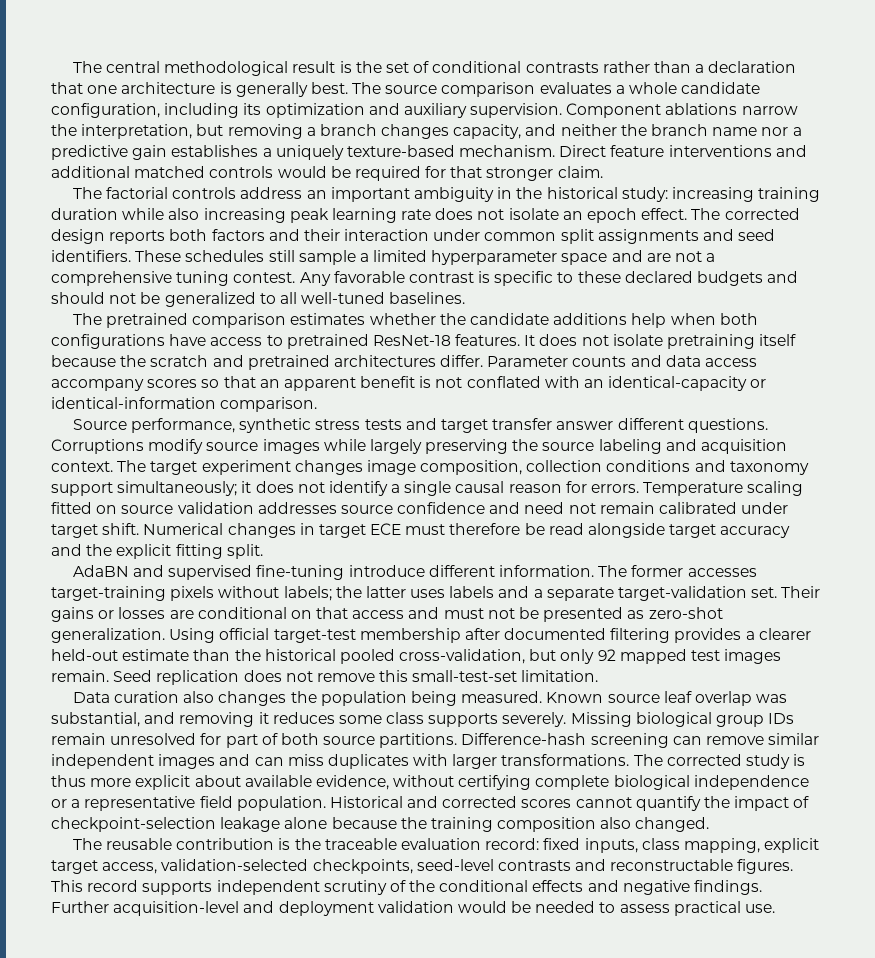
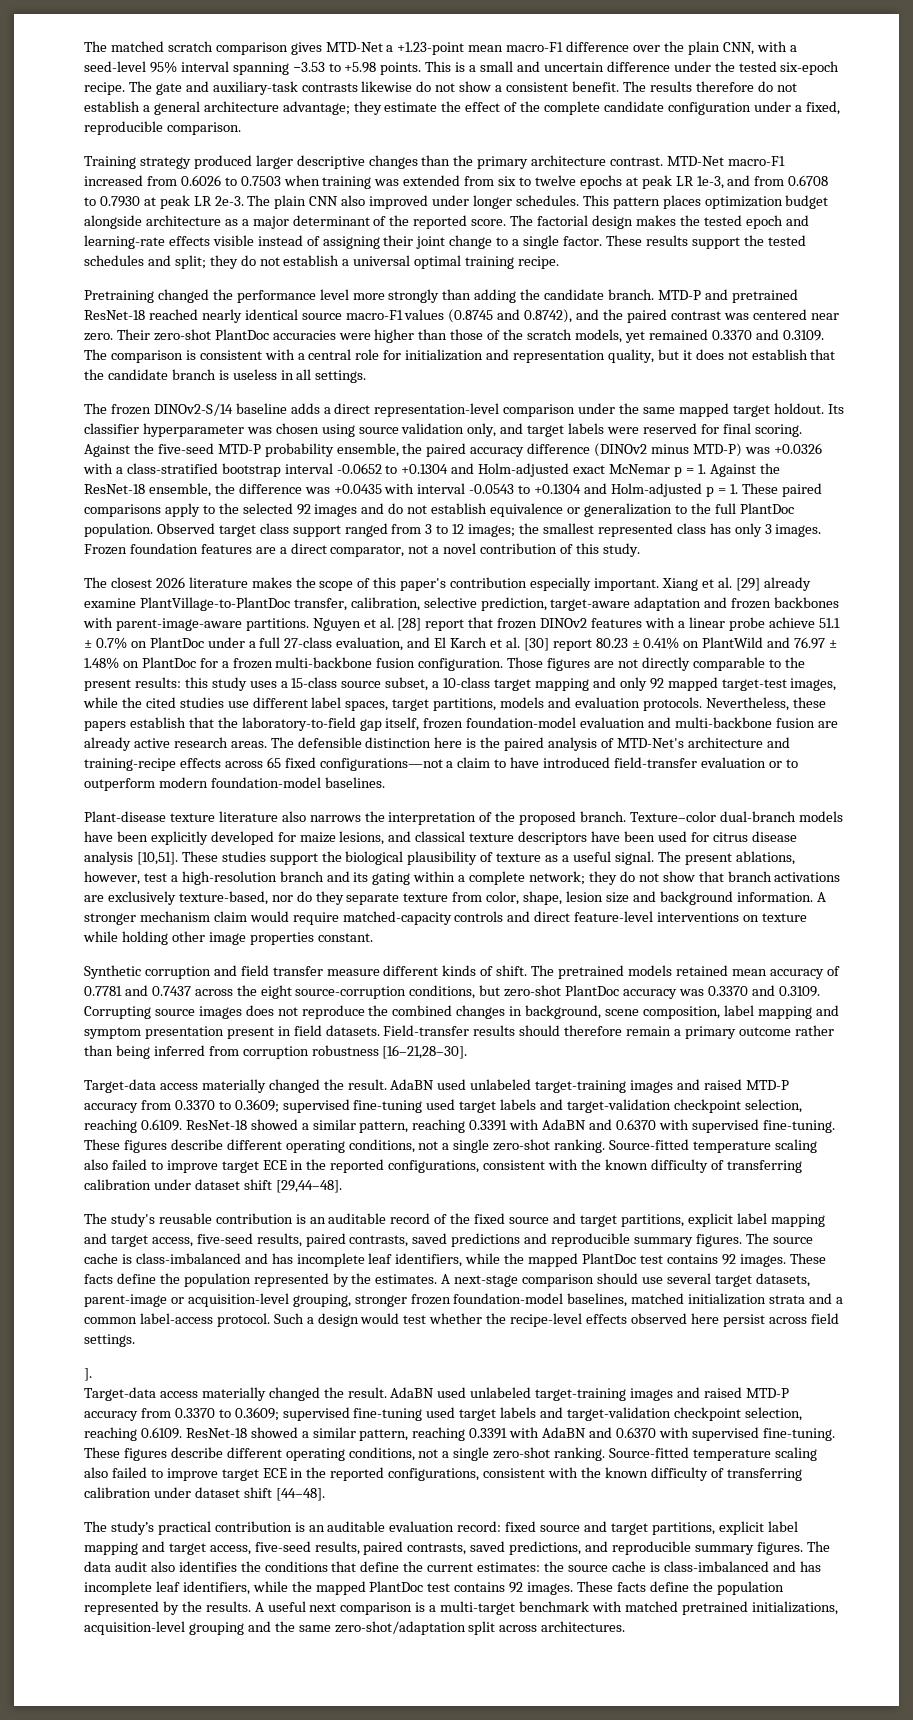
- The central methodological result is the set of conditional contrasts rather than a declaration that one architecture is generally best. The source comparison evaluates a whole candidate configuration, including its optimization and auxiliary supervision. Component ablations narrow the interpretation, but removing a branch changes capacity, and neither the branch name nor a predictive gain establishes a uniquely texture-based mechanism. Direct feature interventions and additional matched controls would be required for that stronger claim.
- The factorial controls address an important ambiguity in the historical study: increasing training duration while also increasing peak learning rate does not isolate an epoch effect. The corrected design reports both factors and their interaction under common split assignments and seed identifiers. These schedules still sample a limited hyperparameter space and are not a comprehensive tuning contest. Any favorable contrast is specific to these declared budgets and should not be generalized to all well-tuned baselines.
- The pretrained comparison estimates whether the candidate additions help when both configurations have access to pretrained ResNet-18 features. It does not isolate pretraining itself because the scratch and pretrained architectures differ. Parameter counts and data access accompany scores so that an apparent benefit is not conflated with an identical-capacity or identical-information comparison.
- Source performance, synthetic stress tests and target transfer answer different questions. Corruptions modify source images while largely preserving the source labeling and acquisition context. The target experiment changes image composition, collection conditions and taxonomy support simultaneously; it does not identify a single causal reason for errors. Temperature scaling fitted on source validation addresses source confidence and need not remain calibrated under target shift. Numerical changes in target ECE must therefore be read alongside target accuracy and the explicit fitting split.
- AdaBN and supervised fine-tuning introduce different information. The former accesses target-training pixels without labels; the latter uses labels and a separate target-validation set. Their gains or losses are conditional on that access and must not be presented as zero-shot generalization. Using official target-test membership after documented filtering provides a clearer held-out estimate than the historical pooled cross-validation, but only 92 mapped test images remain. Seed replication does not remove this small-test-set limitation.
- Data curation also changes the population being measured. Known source leaf overlap was substantial, and removing it reduces some class supports severely. Missing biological group IDs remain unresolved for part of both source partitions. Difference-hash screening can remove similar independent images and can miss duplicates with larger transformations. The corrected study is thus more explicit about available evidence, without certifying complete biological independence or a representative field population. Historical and corrected scores cannot quantify the impact of checkpoint-selection leakage alone because the training composition also changed.
- The reusable contribution is the traceable evaluation record: fixed inputs, class mapping, explicit target access, validation-selected checkpoints, seed-level contrasts and reconstructable figures. This record supports independent scrutiny of the conditional effects and negative findings. Further acquisition-level and deployment validation would be needed to assess practical use.
+ The matched scratch comparison gives MTD-Net a +1.23-point mean macro-F1 difference over the plain CNN, with a seed-level 95% interval spanning −3.53 to +5.98 points. This is a small and uncertain difference under the tested six-epoch recipe. The gate and auxiliary-task contrasts likewise do not show a consistent benefit. The results therefore do not establish a general architecture advantage; they estimate the effect of the complete candidate configuration under a fixed, reproducible comparison.
+ Training strategy produced larger descriptive changes than the primary architecture contrast. MTD-Net macro-F1 increased from 0.6026 to 0.7503 when training was extended from six to twelve epochs at peak LR 1e-3, and from 0.6708 to 0.7930 at peak LR 2e-3. The plain CNN also improved under longer schedules. This pattern places optimization budget alongside architecture as a major determinant of the reported score. The factorial design makes the tested epoch and learning-rate effects visible instead of assigning their joint change to a single factor. These results support the tested schedules and split; they do not establish a universal optimal training recipe.
+ Pretraining changed the performance level more strongly than adding the candidate branch. MTD-P and pretrained ResNet-18 reached nearly identical source macro-F1 values (0.8745 and 0.8742), and the paired contrast was centered near zero. Their zero-shot PlantDoc accuracies were higher than those of the scratch models, yet remained 0.3370 and 0.3109. The comparison is consistent with a central role for initialization and representation quality, but it does not establish that the candidate branch is useless in all settings.
+ The frozen DINOv2-S/14 baseline adds a direct representation-level comparison under the same mapped target holdout. Its classifier hyperparameter was chosen using source validation only, and target labels were reserved for final scoring. Against the five-seed MTD-P probability ensemble, the paired accuracy difference (DINOv2 minus MTD-P) was +0.0326 with a class-stratified bootstrap interval -0.0652 to +0.1304 and Holm-adjusted exact McNemar p = 1. Against the ResNet-18 ensemble, the difference was +0.0435 with interval -0.0543 to +0.1304 and Holm-adjusted p = 1. These paired comparisons apply to the selected 92 images and do not establish equivalence or generalization to the full PlantDoc population. Observed target class support ranged from 3 to 12 images; the smallest represented class has only 3 images. Frozen foundation features are a direct comparator, not a novel contribution of this study.
+ The closest 2026 literature makes the scope of this paper's contribution especially important. Xiang et al. [29] already examine PlantVillage-to-PlantDoc transfer, calibration, selective prediction, target-aware adaptation and frozen backbones with parent-image-aware partitions. Nguyen et al. [28] report that frozen DINOv2 features with a linear probe achieve 51.1 ± 0.7% on PlantDoc under a full 27-class evaluation, and El Karch et al. [30] report 80.23 ± 0.41% on PlantWild and 76.97 ± 1.48% on PlantDoc for a frozen multi-backbone fusion configuration. Those figures are not directly comparable to the present results: this study uses a 15-class source subset, a 10-class target mapping and only 92 mapped target-test images, while the cited studies use different label spaces, target partitions, models and evaluation protocols. Nevertheless, these papers establish that the laboratory-to-field gap itself, frozen foundation-model evaluation and multi-backbone fusion are already active research areas. The defensible distinction here is the paired analysis of MTD-Net's architecture and training-recipe effects across 65 fixed configurations—not a claim to have introduced field-transfer evaluation or to outperform modern foundation-model baselines.
+ Plant-disease texture literature also narrows the interpretation of the proposed branch. Texture–color dual-branch models have been explicitly developed for maize lesions, and classical texture descriptors have been used for citrus disease analysis [10,51]. These studies support the biological plausibility of texture as a useful signal. The present ablations, however, test a high-resolution branch and its gating within a complete network; they do not show that branch activations are exclusively texture-based, nor do they separate texture from color, shape, lesion size and background information. A stronger mechanism claim would require matched-capacity controls and direct feature-level interventions on texture while holding other image properties constant.
+ Synthetic corruption and field transfer measure different kinds of shift. The pretrained models retained mean accuracy of 0.7781 and 0.7437 across the eight source-corruption conditions, but zero-shot PlantDoc accuracy was 0.3370 and 0.3109. Corrupting source images does not reproduce the combined changes in background, scene composition, label mapping and symptom presentation present in field datasets. Field-transfer results should therefore remain a primary outcome rather than being inferred from corruption robustness [16–21,28–30].
+ Target-data access materially changed the result. AdaBN used unlabeled target-training images and raised MTD-P accuracy from 0.3370 to 0.3609; supervised fine-tuning used target labels and target-validation checkpoint selection, reaching 0.6109. ResNet-18 showed a similar pattern, reaching 0.3391 with AdaBN and 0.6370 with supervised fine-tuning. These figures describe different operating conditions, not a single zero-shot ranking. Source-fitted temperature scaling also failed to improve target ECE in the reported configurations, consistent with the known difficulty of transferring calibration under dataset shift [29,44–48].
+ The study's reusable contribution is an auditable record of the fixed source and target partitions, explicit label mapping and target access, five-seed results, paired contrasts, saved predictions and reproducible summary figures. The source cache is class-imbalanced and has incomplete leaf identifiers, while the mapped PlantDoc test contains 92 images. These facts define the population represented by the estimates. A next-stage comparison should use several target datasets, parent-image or acquisition-level grouping, stronger frozen foundation-model baselines, matched initialization strata and a common label-access protocol. Such a design would test whether the recipe-level effects observed here persist across field settings.
+ ].
+ Target-data access materially changed the result. AdaBN used unlabeled target-training images and raised MTD-P accuracy from 0.3370 to 0.3609; supervised fine-tuning used target labels and target-validation checkpoint selection, reaching 0.6109. ResNet-18 showed a similar pattern, reaching 0.3391 with AdaBN and 0.6370 with supervised fine-tuning. These figures describe different operating conditions, not a single zero-shot ranking. Source-fitted temperature scaling also failed to improve target ECE in the reported configurations, consistent with the known difficulty of transferring calibration under dataset shift [44–48].
+ The study’s practical contribution is an auditable evaluation record: fixed source and target partitions, explicit label mapping and target access, five-seed results, paired contrasts, saved predictions, and reproducible summary figures. The data audit also identifies the conditions that define the current estimates: the source cache is class-imbalanced and has incomplete leaf identifiers, while the mapped PlantDoc test contains 92 images. These facts define the population represented by the results. A useful next comparison is a multi-target benchmark with matched pretrained initializations, acquisition-level grouping and the same zero-shot/adaptation split across architectures.

